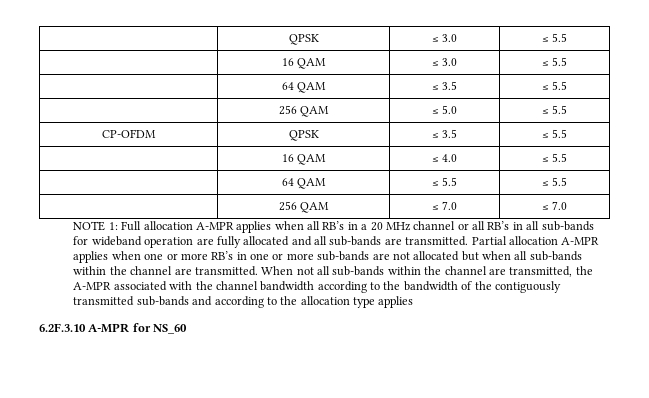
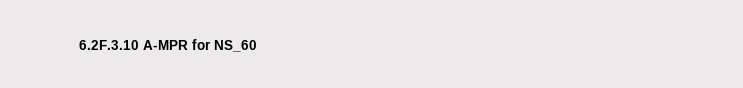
- | QPSK | ≤ 3.0 | ≤ 5.5
- | 16 QAM | ≤ 3.0 | ≤ 5.5
- | 64 QAM | ≤ 3.5 | ≤ 5.5
- | 256 QAM | ≤ 5.0 | ≤ 5.5
- CP-OFDM | QPSK | ≤ 3.5 | ≤ 5.5
- | 16 QAM | ≤ 4.0 | ≤ 5.5
- | 64 QAM | ≤ 5.5 | ≤ 5.5
- | 256 QAM | ≤ 7.0 | ≤ 7.0
- NOTE 1: Full allocation A-MPR applies when all RB’s in a 20 MHz channel or all RB’s in all sub-bands for wideband operation are fully allocated and all sub-bands are transmitted. Partial allocation A-MPR applies when one or more RB’s in one or more sub-bands are not allocated but when all sub-bands within the channel are transmitted. When not all sub-bands within the channel are transmitted, the A-MPR associated with the channel bandwidth according to the bandwidth of the contiguously transmitted sub-bands and according to the allocation type applies

